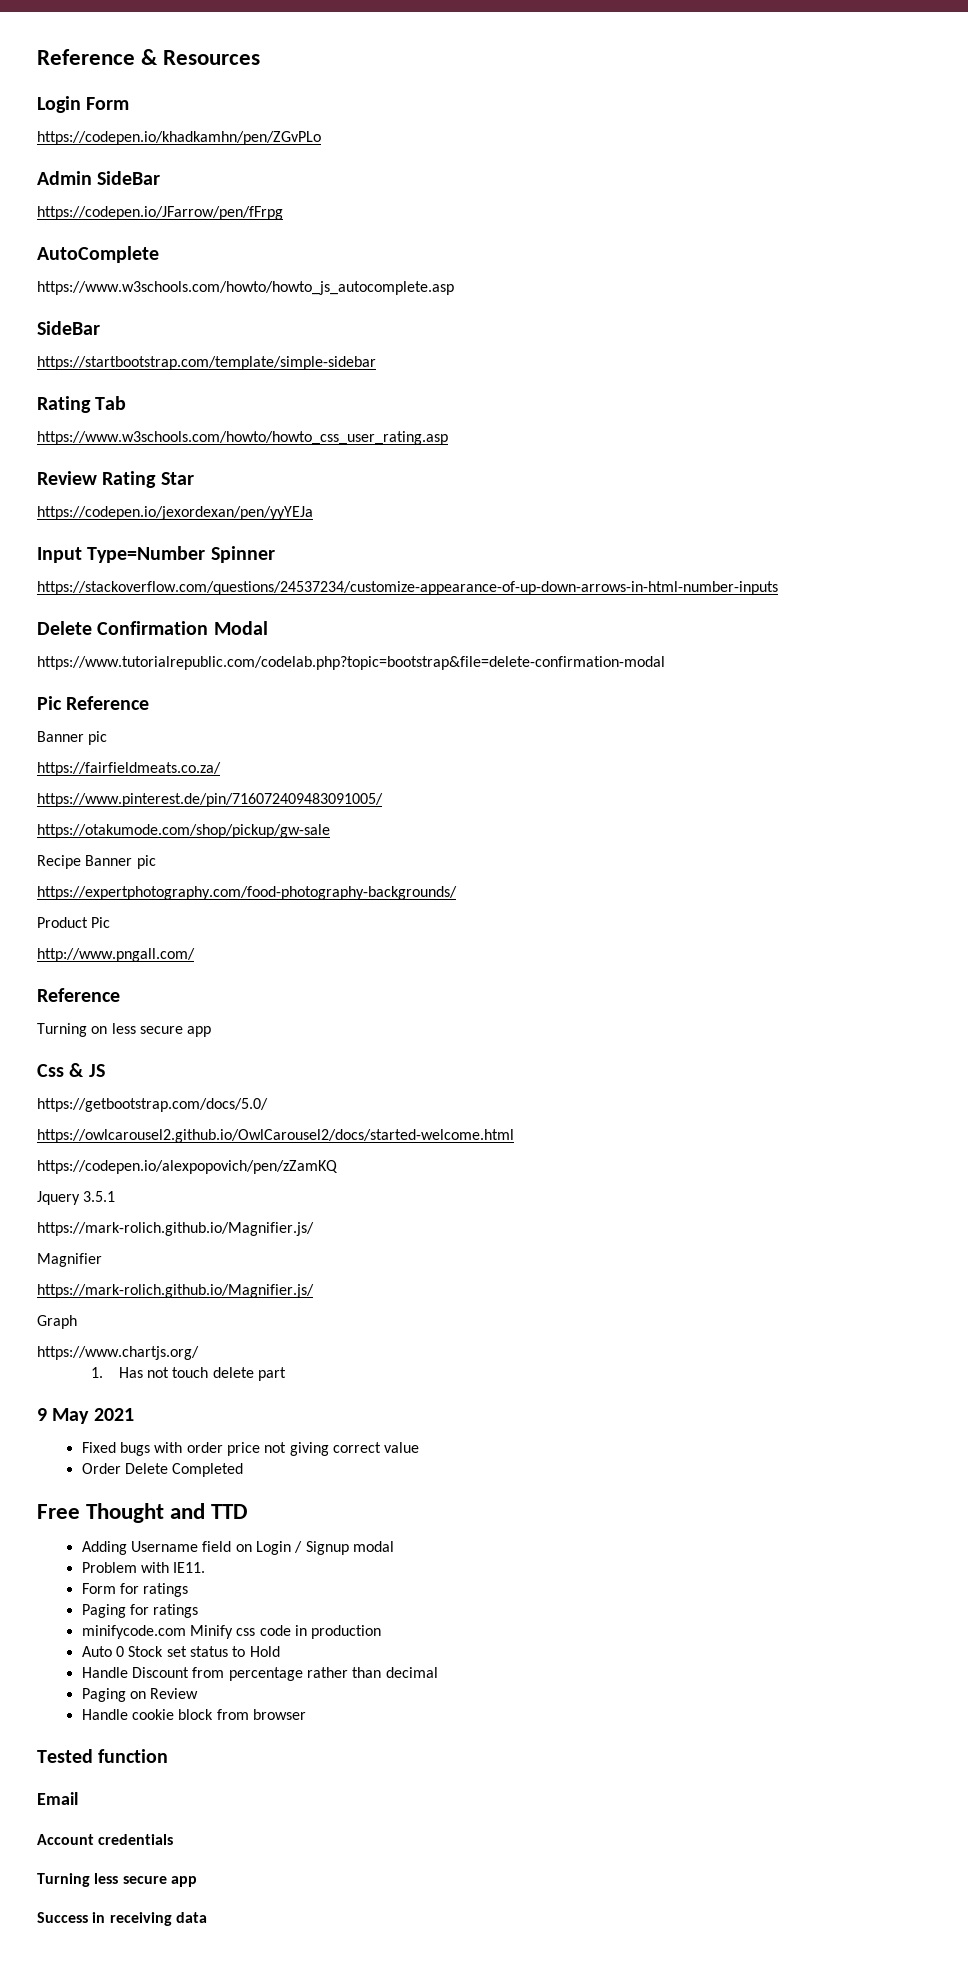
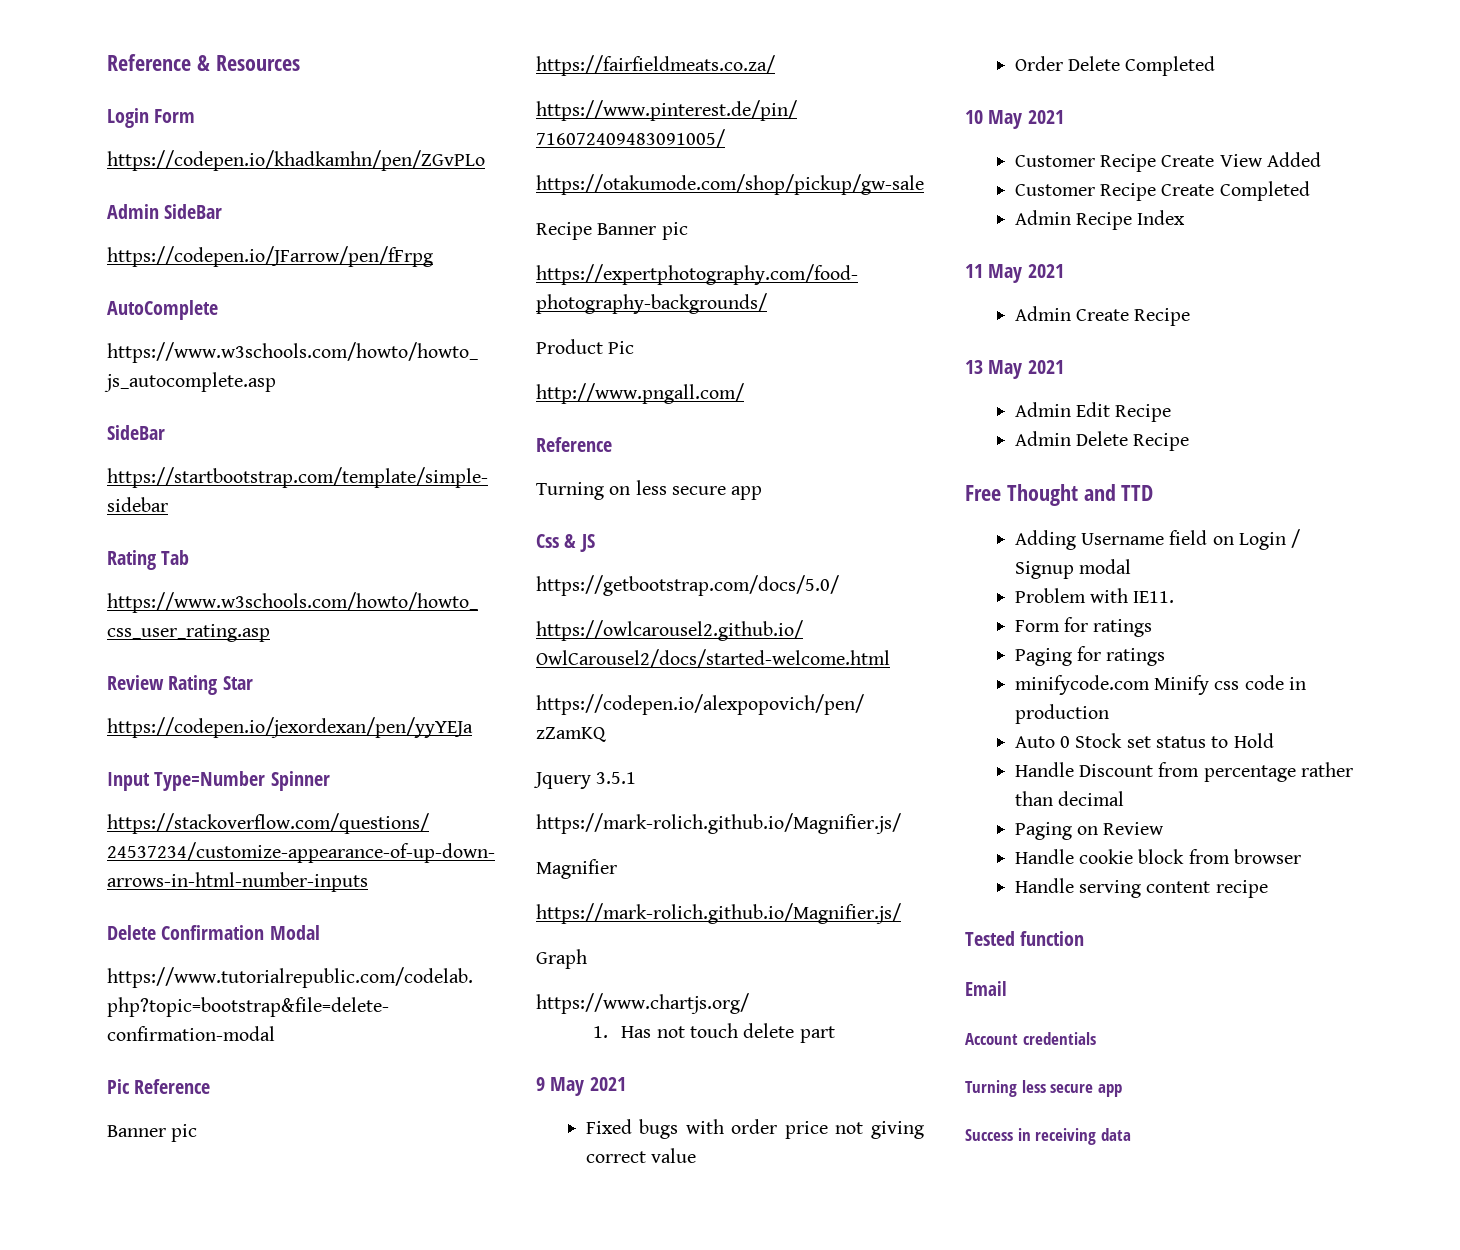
+ 10 May 2021
+ Customer Recipe Create View Added
+ Customer Recipe Create Completed
+ Admin Recipe Index
+ 11 May 2021
+ Admin Create Recipe
+ 13 May 2021
+ Admin Edit Recipe
+ Admin Delete Recipe
+ Handle serving content recipe

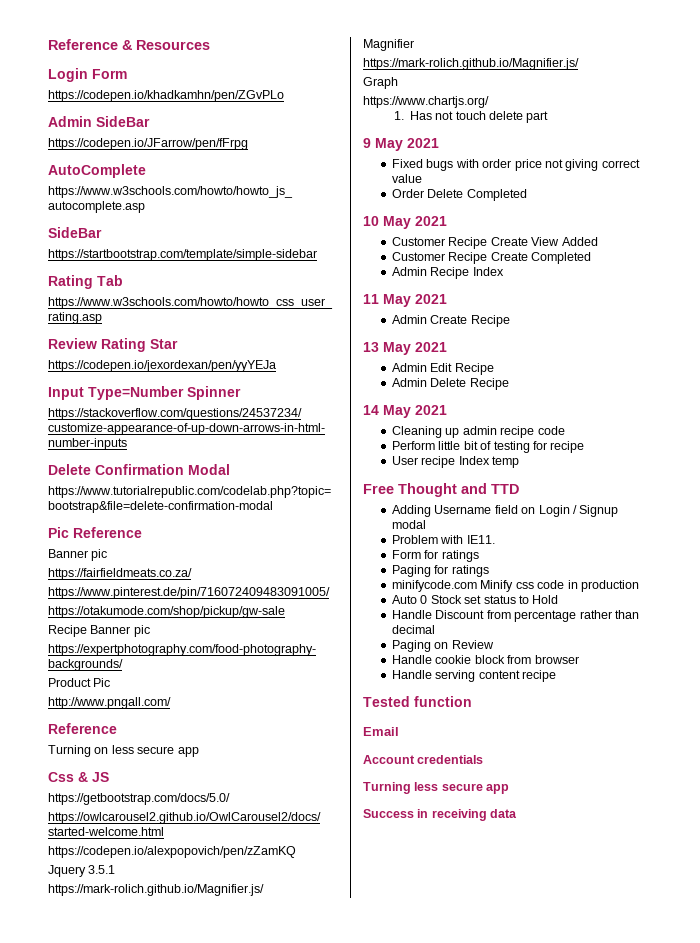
+ 14 May 2021
+ Cleaning up admin recipe code
+ Perform little bit of testing for recipe
+ User recipe Index temp

